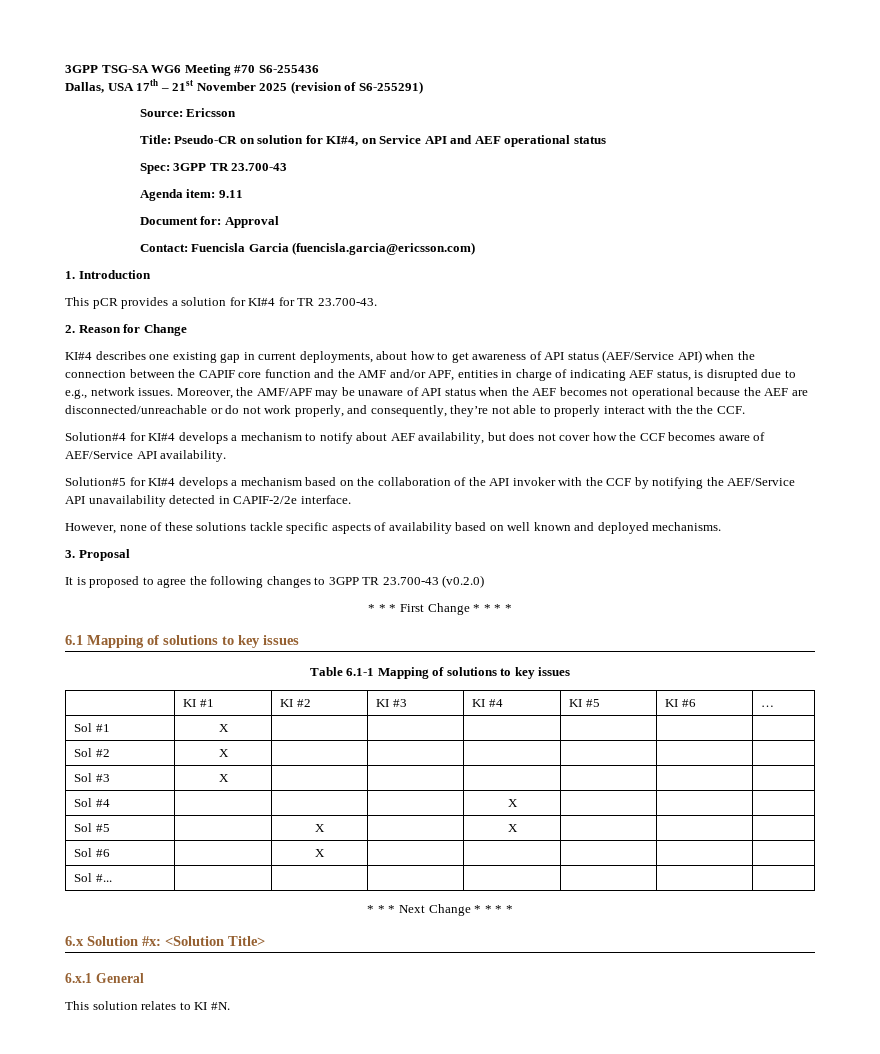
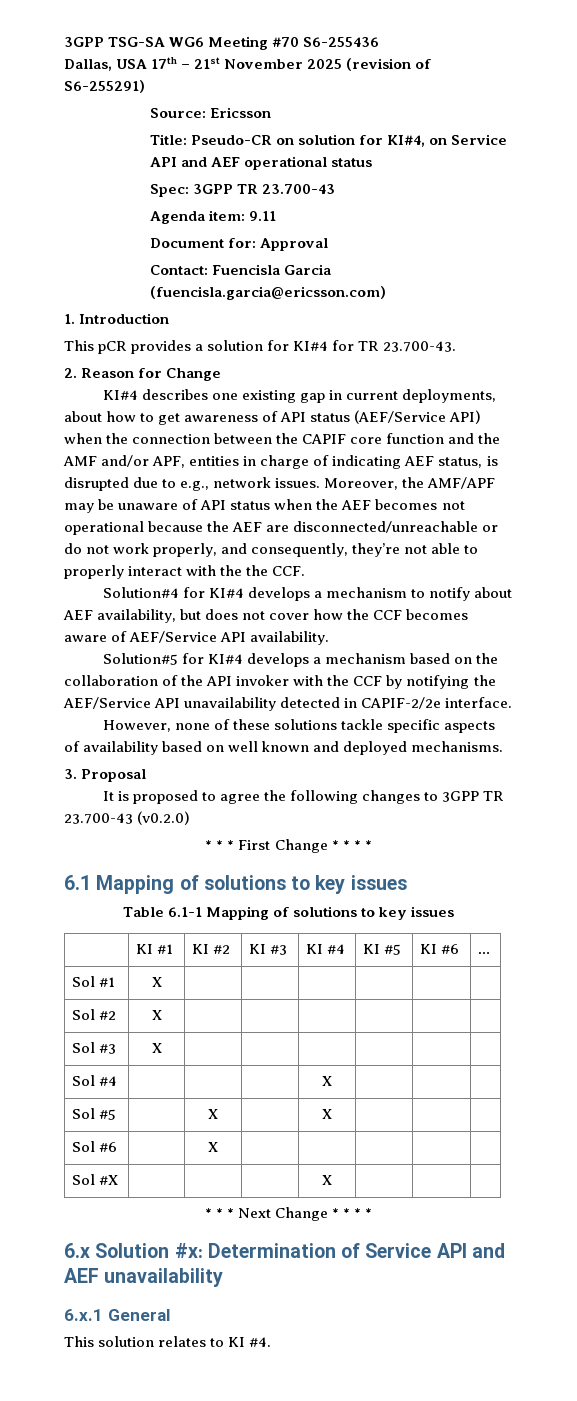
- Sol #... | | | | | | |
+ Sol #X | | | | X | | |
- 6.x Solution #x: <Solution Title>
+ 6.x Solution #x: Determination of Service API and AEF unavailability
- This solution relates to KI #N.
+ This solution relates to KI #4.

